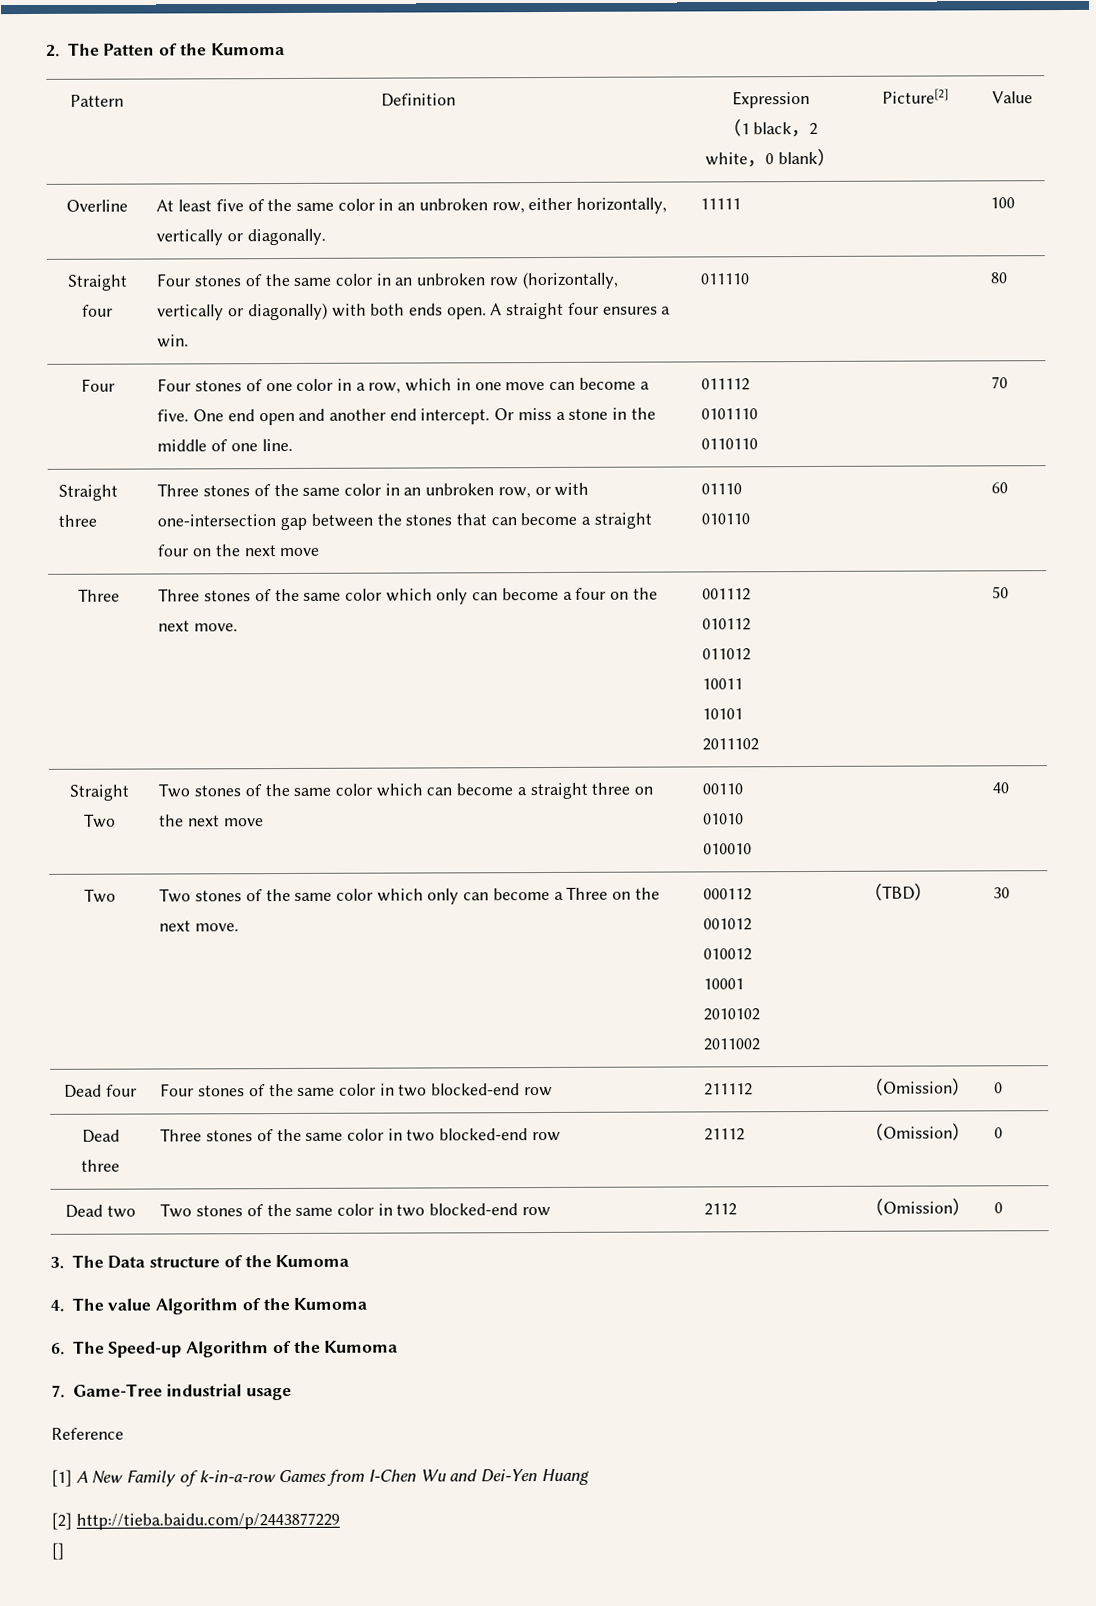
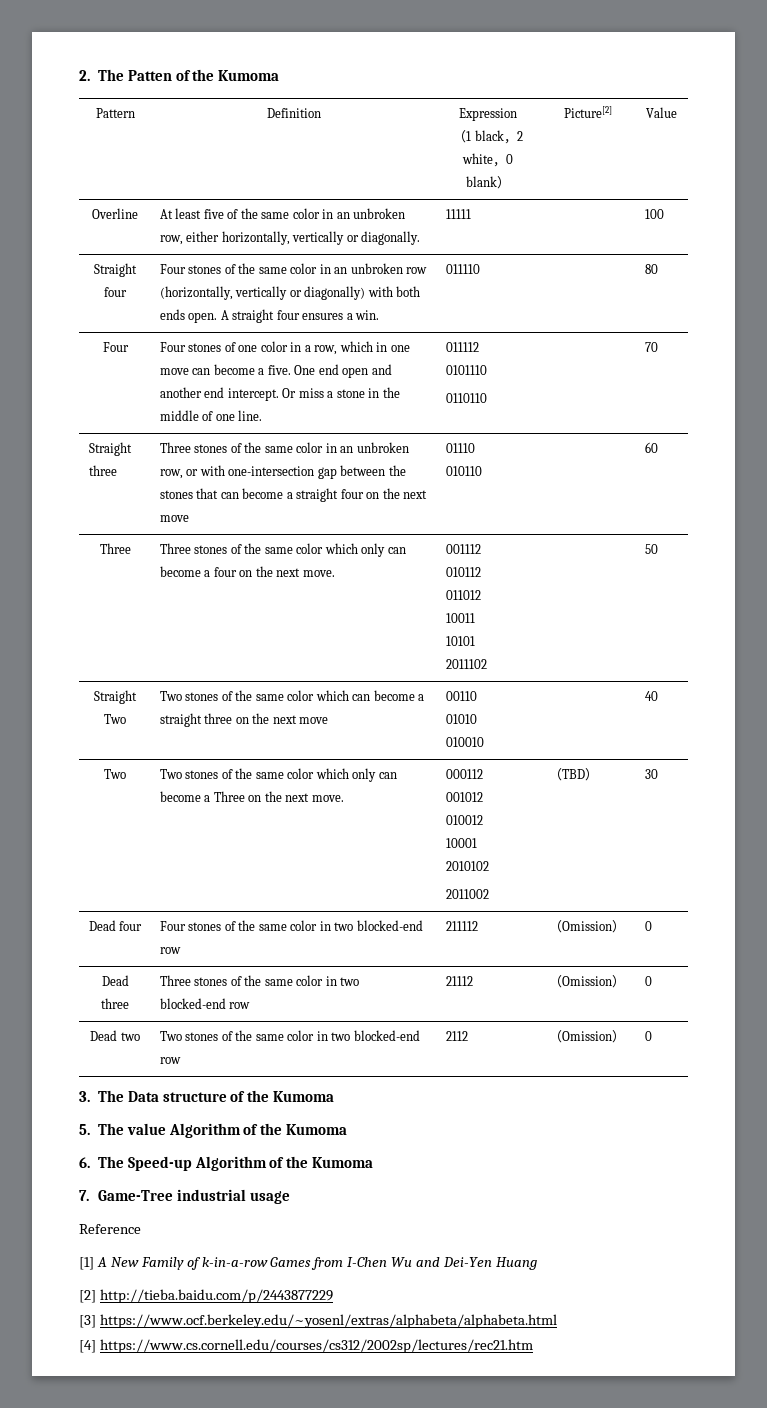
- 4. The value Algorithm of the Kumoma
+ 5. The value Algorithm of the Kumoma
- []
+ [3] https://www.ocf.berkeley.edu/~yosenl/extras/alphabeta/alphabeta.html
+ [4] https://www.cs.cornell.edu/courses/cs312/2002sp/lectures/rec21.htm

